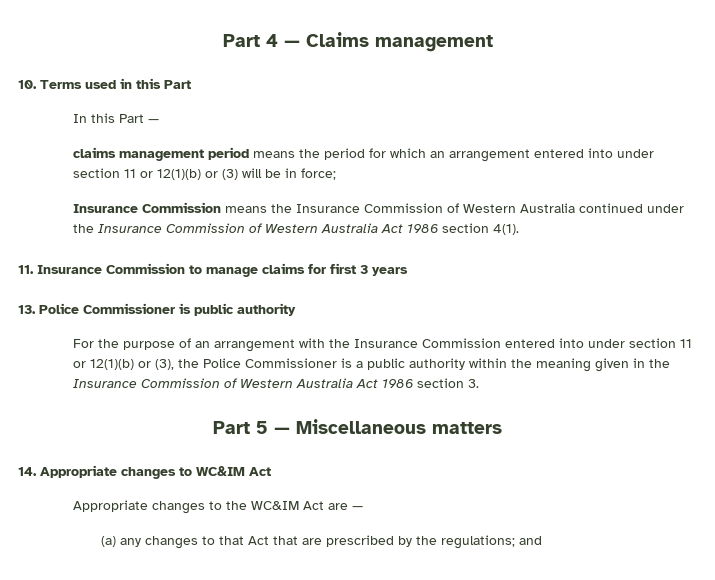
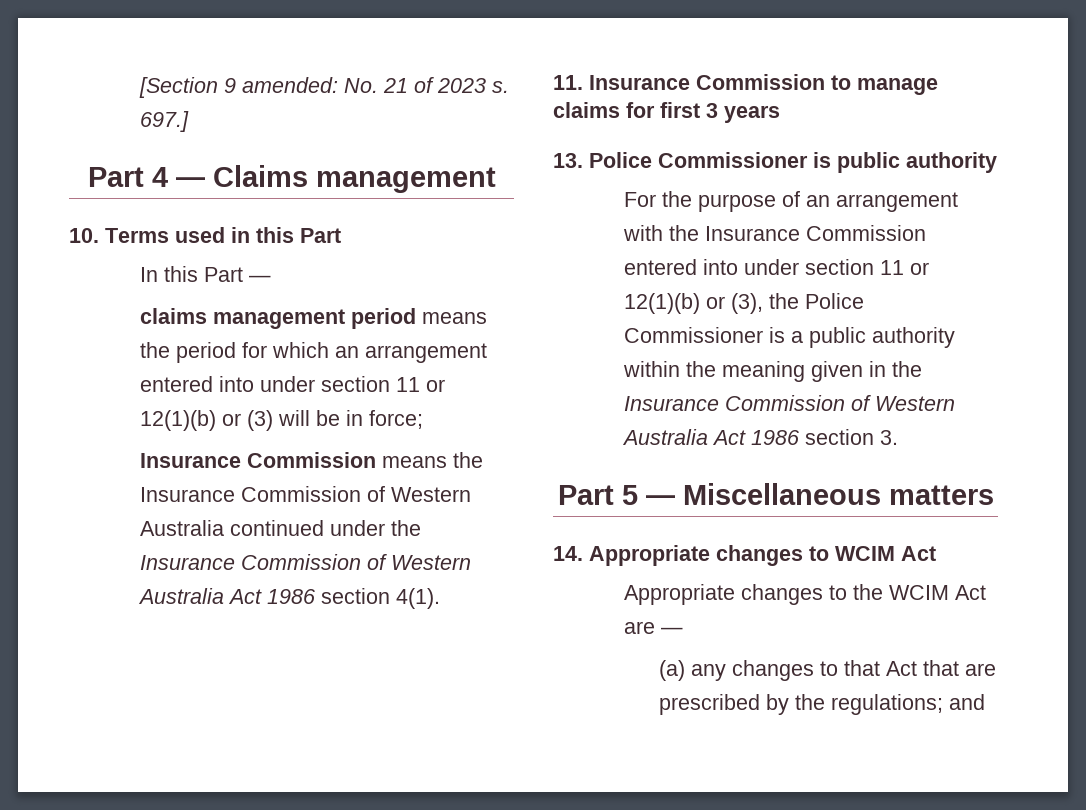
+ [Section 9 amended: No. 21 of 2023 s. 697.]
- 14. Appropriate changes to WC&IM Act
+ 14. Appropriate changes to WCIM Act
- Appropriate changes to the WC&IM Act are —
+ Appropriate changes to the WCIM Act are —

